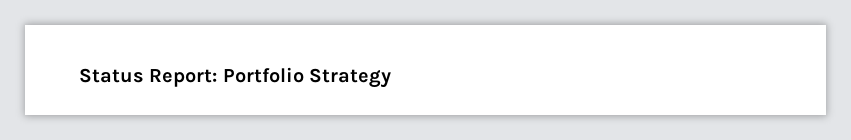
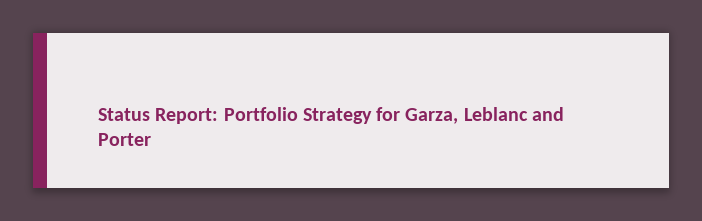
- Status Report: Portfolio Strategy
+ Status Report: Portfolio Strategy for Garza, Leblanc and Porter

